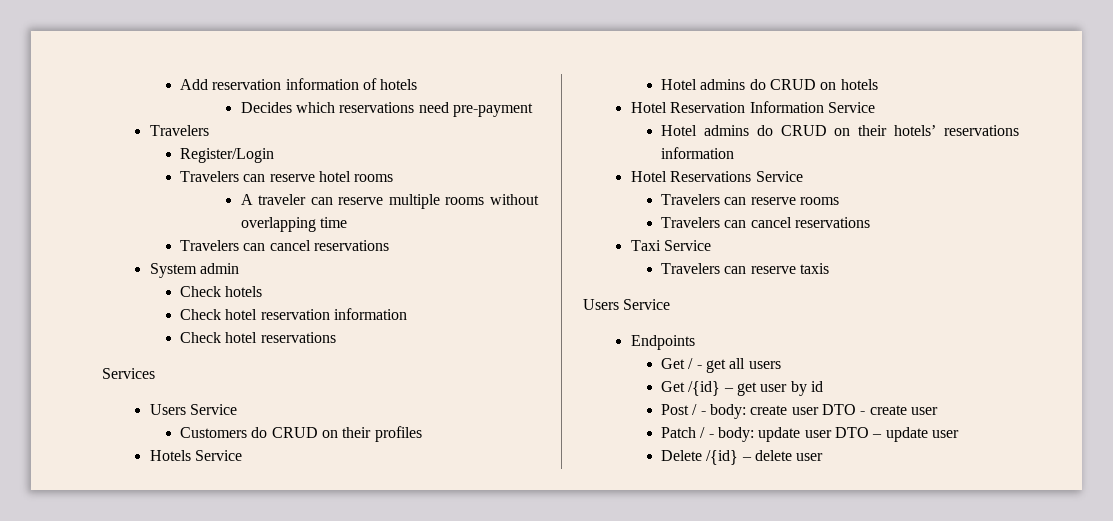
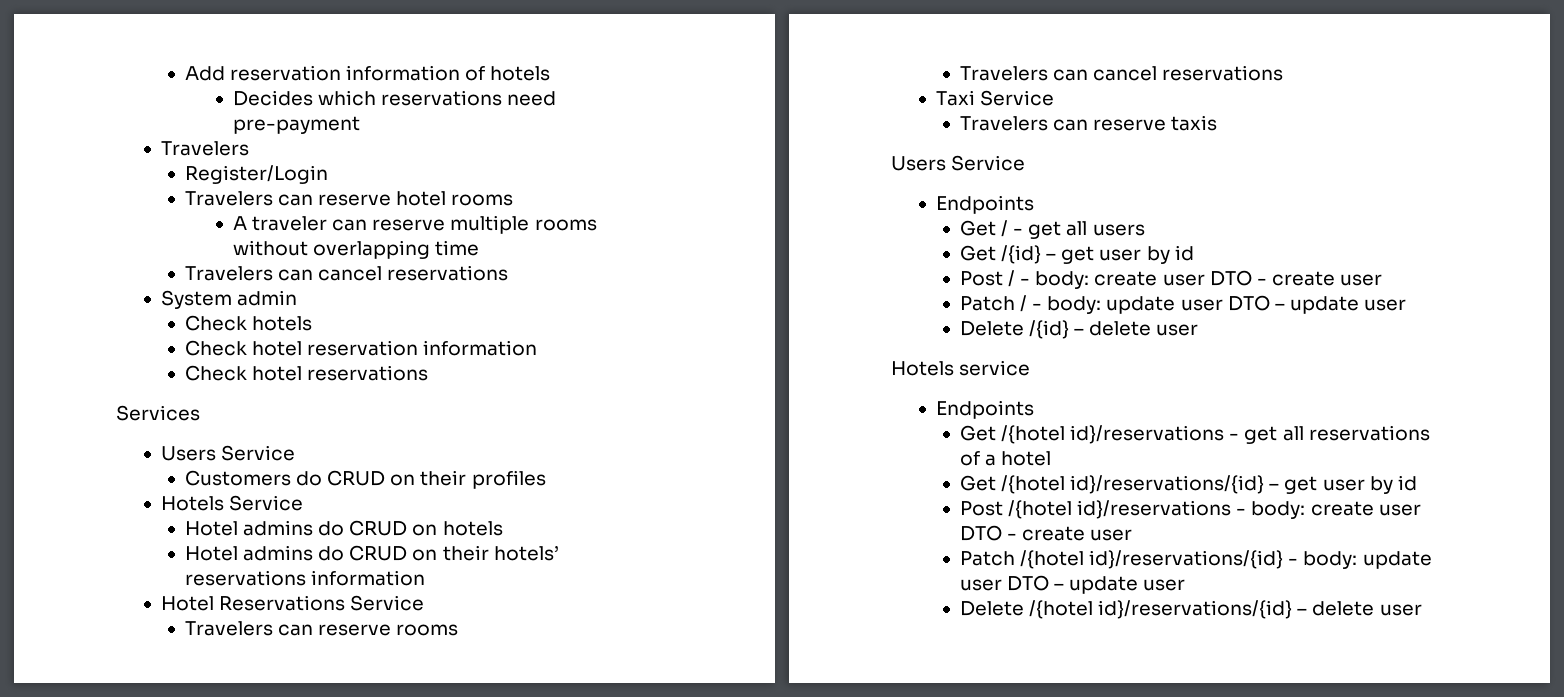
- Hotel Reservation Information Service
+ Hotels service
+ Endpoints
+ Get /{hotel id}/reservations - get all reservations of a hotel
+ Get /{hotel id}/reservations/{id} – get user by id
+ Post /{hotel id}/reservations - body: create user DTO - create user
+ Patch /{hotel id}/reservations/{id} - body: update user DTO – update user
+ Delete /{hotel id}/reservations/{id} – delete user

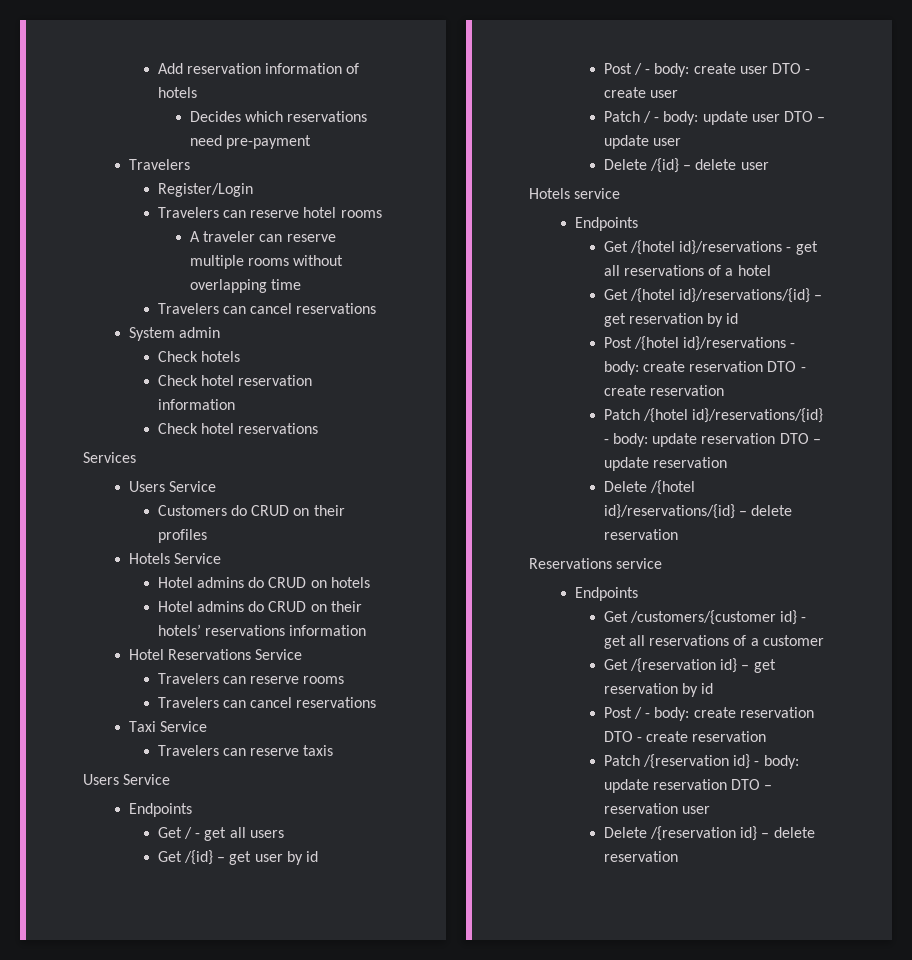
- Get /{hotel id}/reservations/{id} – get user by id
+ Get /{hotel id}/reservations/{id} – get reservation by id
- Post /{hotel id}/reservations - body: create user DTO - create user
+ Post /{hotel id}/reservations - body: create reservation DTO - create reservation
- Patch /{hotel id}/reservations/{id} - body: update user DTO – update user
+ Patch /{hotel id}/reservations/{id} - body: update reservation DTO – update reservation
- Delete /{hotel id}/reservations/{id} – delete user
+ Delete /{hotel id}/reservations/{id} – delete reservation
+ Reservations service
+ Endpoints
+ Get /customers/{customer id} - get all reservations of a customer
+ Get /{reservation id} – get reservation by id
+ Post / - body: create reservation DTO - create reservation
+ Patch /{reservation id} - body: update reservation DTO – reservation user
+ Delete /{reservation id} – delete reservation

